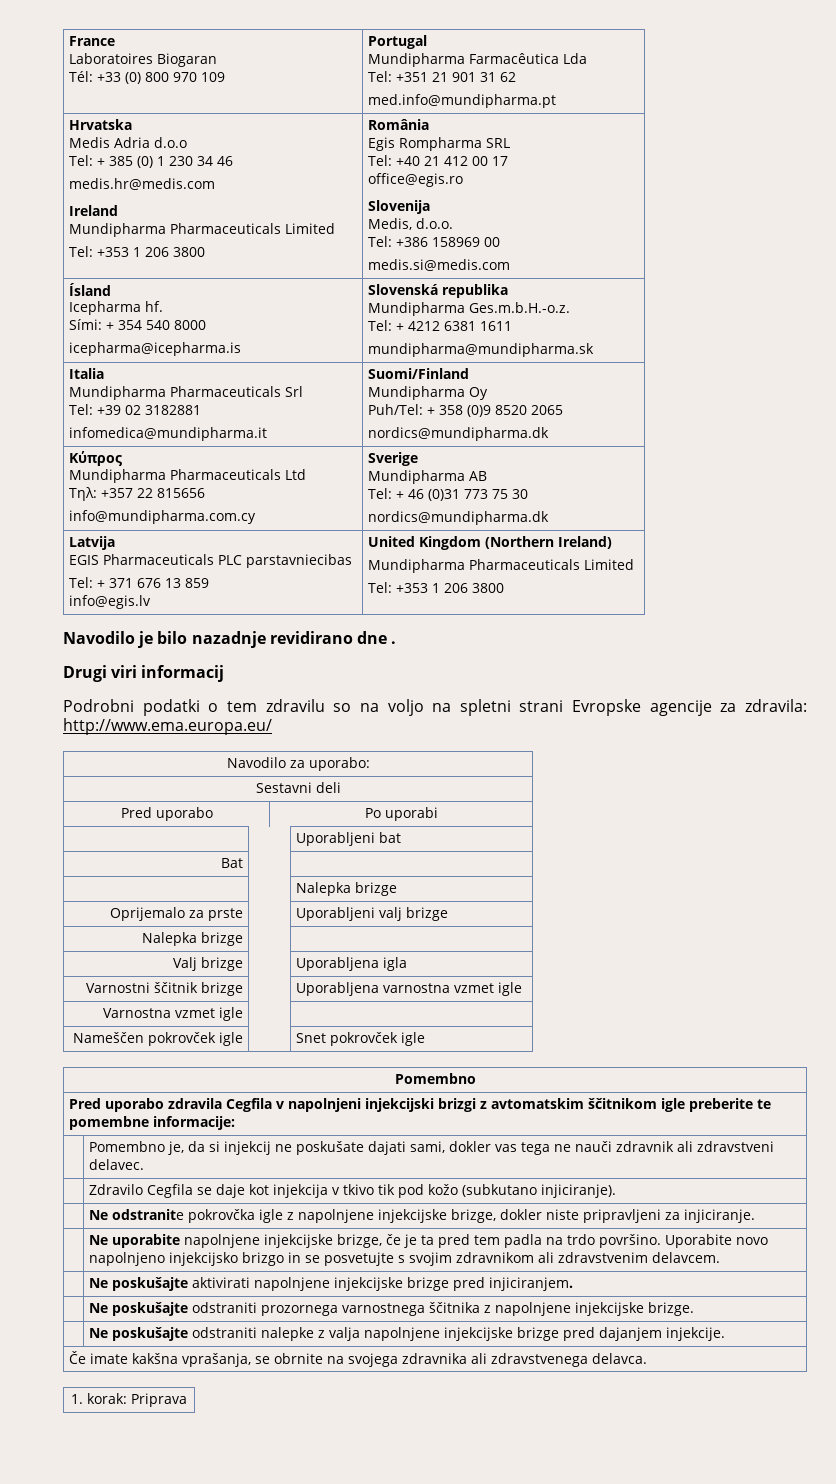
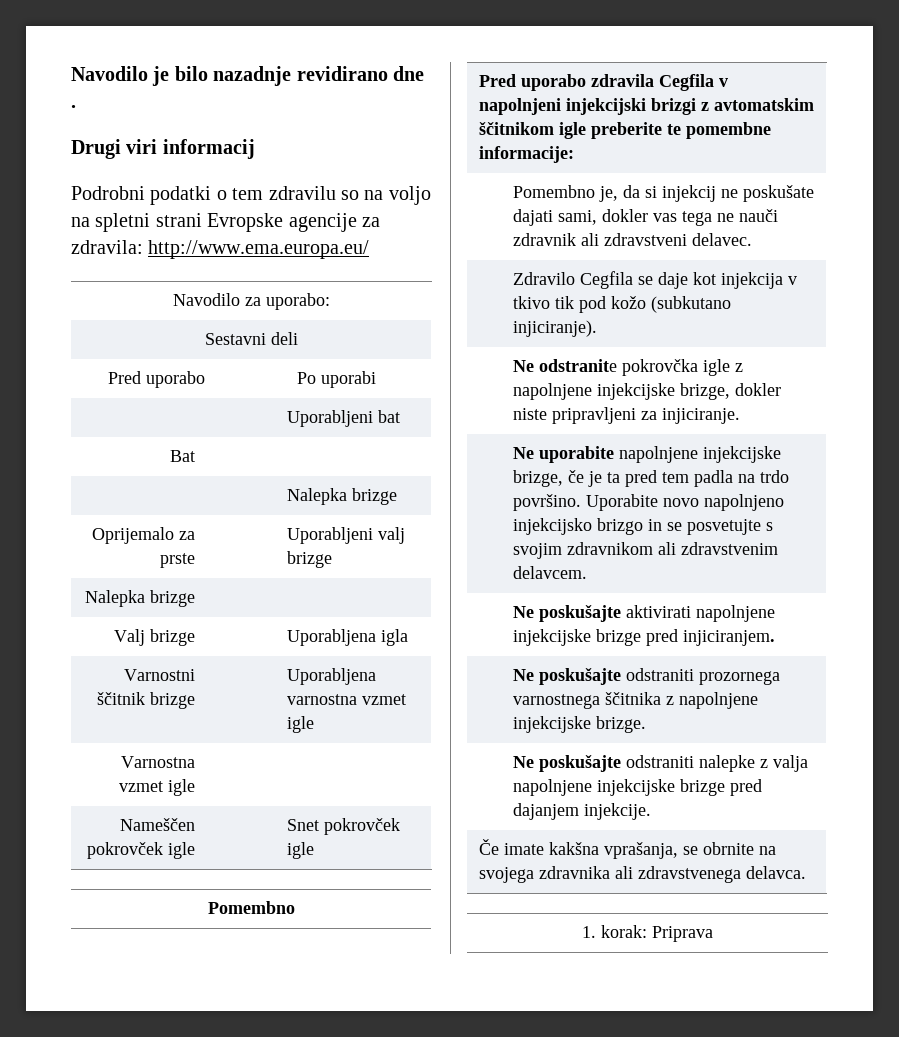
- France
- Laboratoires Biogaran
- Tél: +33 (0) 800 970 109 | Portugal
- Mundipharma Farmacêutica Lda
- Tel: +351 21 901 31 62
- med.info@mundipharma.pt
- Hrvatska
- Medis Adria d.o.o
- Tel: + 385 (0) 1 230 34 46
- medis.hr@medis.com
- Ireland
- Mundipharma Pharmaceuticals Limited
- Tel: +353 1 206 3800 | România
- Egis Rompharma SRL
- Tel: +40 21 412 00 17
- office@egis.ro
- Slovenija
- Medis, d.o.o.
- Tel: +386 158969 00
- medis.si@medis.com
- Ísland
- Icepharma hf.
- Sími: + 354 540 8000
- icepharma@icepharma.is | Slovenská republika
- Mundipharma Ges.m.b.H.-o.z.
- Tel: + 4212 6381 1611
- mundipharma@mundipharma.sk
- Italia
- Mundipharma Pharmaceuticals Srl
- Tel: +39 02 3182881
- infomedica@mundipharma.it | Suomi/Finland
- Mundipharma Oy
- Puh/Tel: + 358 (0)9 8520 2065
- nordics@mundipharma.dk
- Κύπρος
- Mundipharma Pharmaceuticals Ltd
- Τηλ: +357 22 815656
- info@mundipharma.com.cy | Sverige
- Mundipharma AB
- Tel: + 46 (0)31 773 75 30
- nordics@mundipharma.dk
- Latvija
- EGIS Pharmaceuticals PLC parstavniecibas
- Tel: + 371 676 13 859
- info@egis.lv | United Kingdom (Northern Ireland)
- Mundipharma Pharmaceuticals Limited
- Tel: +353 1 206 3800

